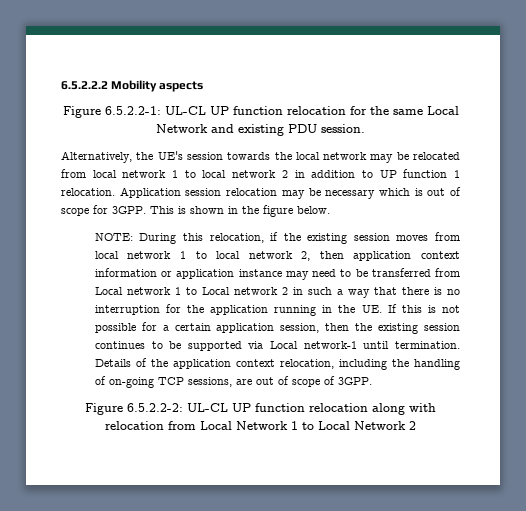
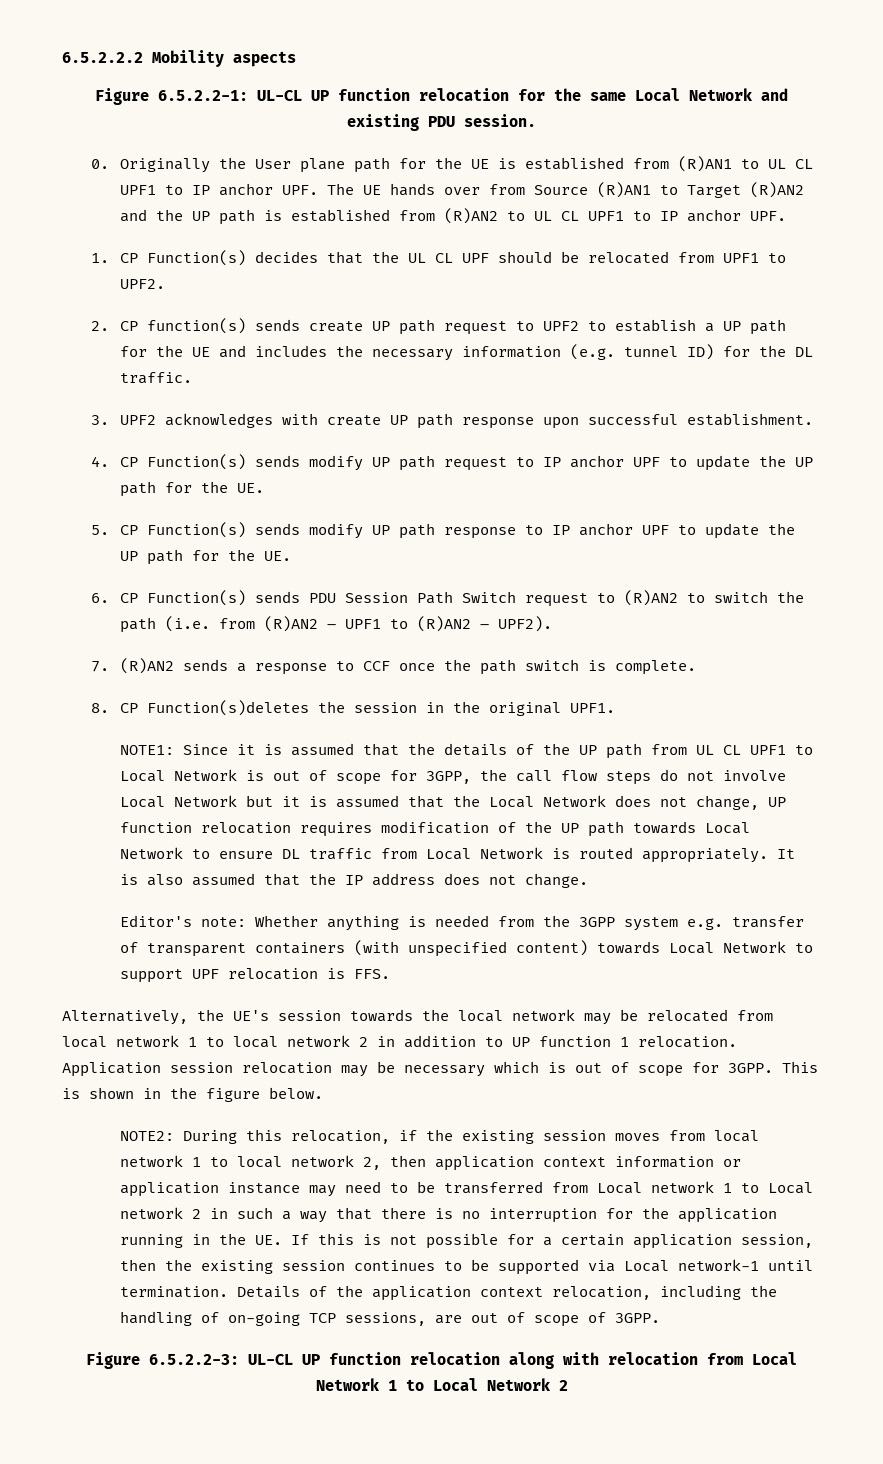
+ 0. Originally the User plane path for the UE is established from (R)AN1 to UL CL UPF1 to IP anchor UPF. The UE hands over from Source (R)AN1 to Target (R)AN2 and the UP path is established from (R)AN2 to UL CL UPF1 to IP anchor UPF.
+ 1. CP Function(s) decides that the UL CL UPF should be relocated from UPF1 to UPF2.
+ 2. CP function(s) sends create UP path request to UPF2 to establish a UP path for the UE and includes the necessary information (e.g. tunnel ID) for the DL traffic.
+ 3. UPF2 acknowledges with create UP path response upon successful establishment.
+ 4. CP Function(s) sends modify UP path request to IP anchor UPF to update the UP path for the UE.
+ 5. CP Function(s) sends modify UP path response to IP anchor UPF to update the UP path for the UE.
+ 6. CP Function(s) sends PDU Session Path Switch request to (R)AN2 to switch the path (i.e. from (R)AN2 – UPF1 to (R)AN2 – UPF2).
+ 7. (R)AN2 sends a response to CCF once the path switch is complete.
+ 8. CP Function(s)deletes the session in the original UPF1.
+ NOTE1: Since it is assumed that the details of the UP path from UL CL UPF1 to Local Network is out of scope for 3GPP, the call flow steps do not involve Local Network but it is assumed that the Local Network does not change, UP function relocation requires modification of the UP path towards Local Network to ensure DL traffic from Local Network is routed appropriately. It is also assumed that the IP address does not change.
+ Editor's note: Whether anything is needed from the 3GPP system e.g. transfer of transparent containers (with unspecified content) towards Local Network to support UPF relocation is FFS.
- NOTE:
+ NOTE2:
- Figure 6.5.2.2-2: UL-CL UP function relocation along with relocation from Local Network 1 to Local Network 2
+ Figure 6.5.2.2-3: UL-CL UP function relocation along with relocation from Local Network 1 to Local Network 2

